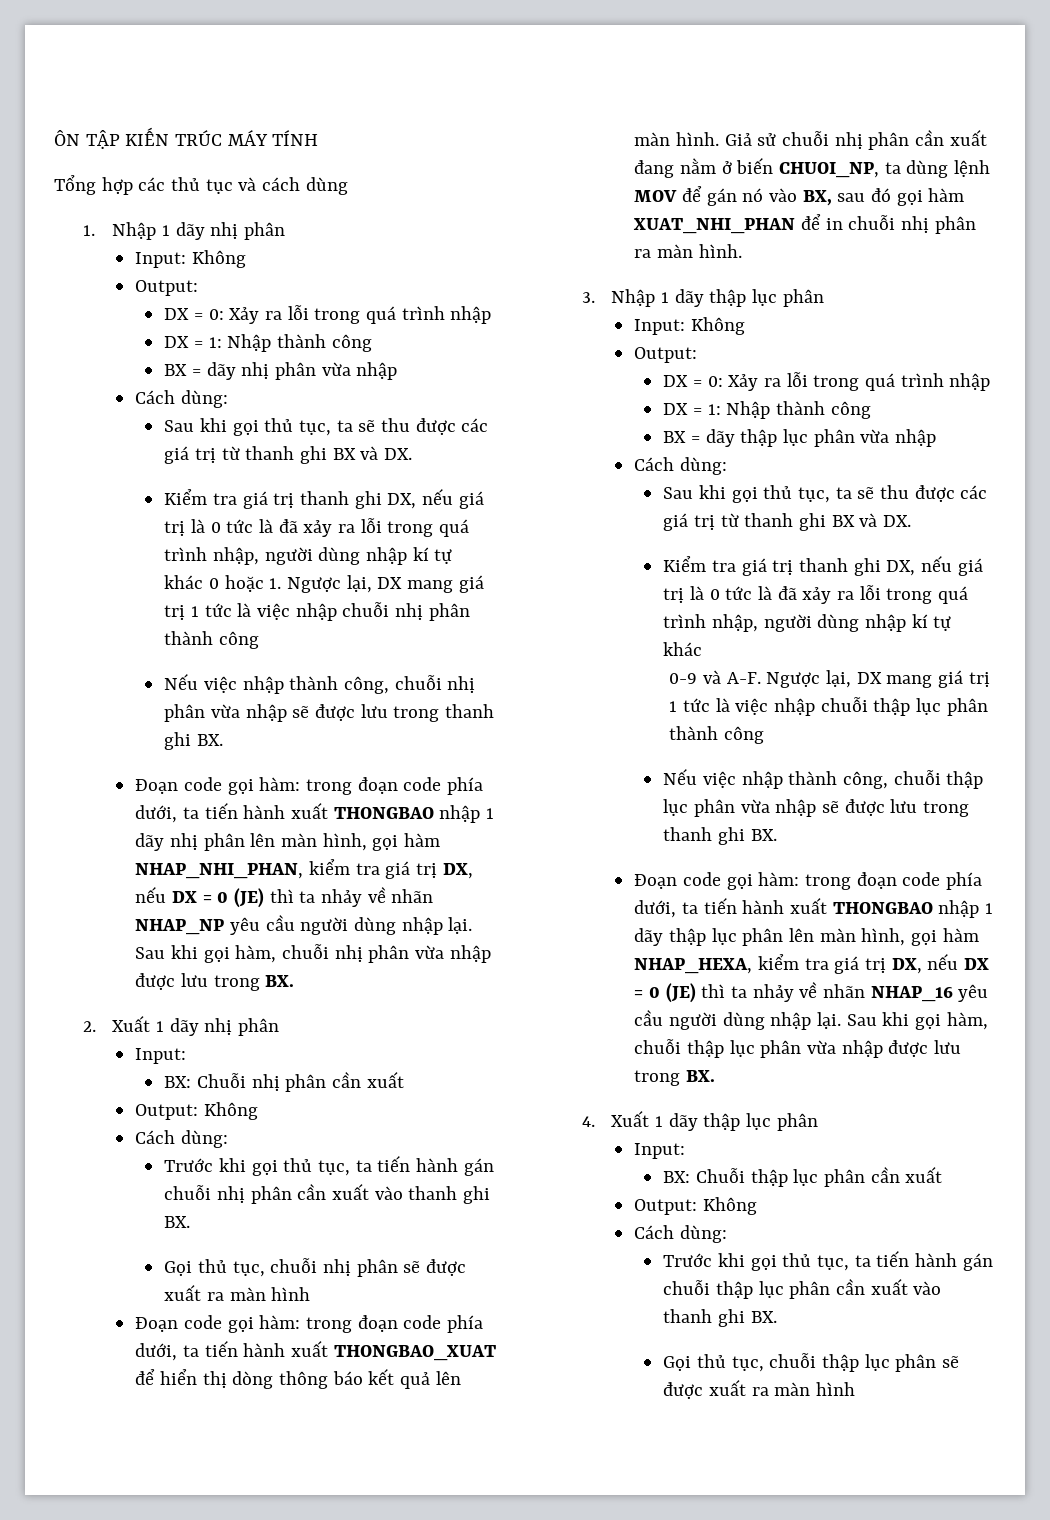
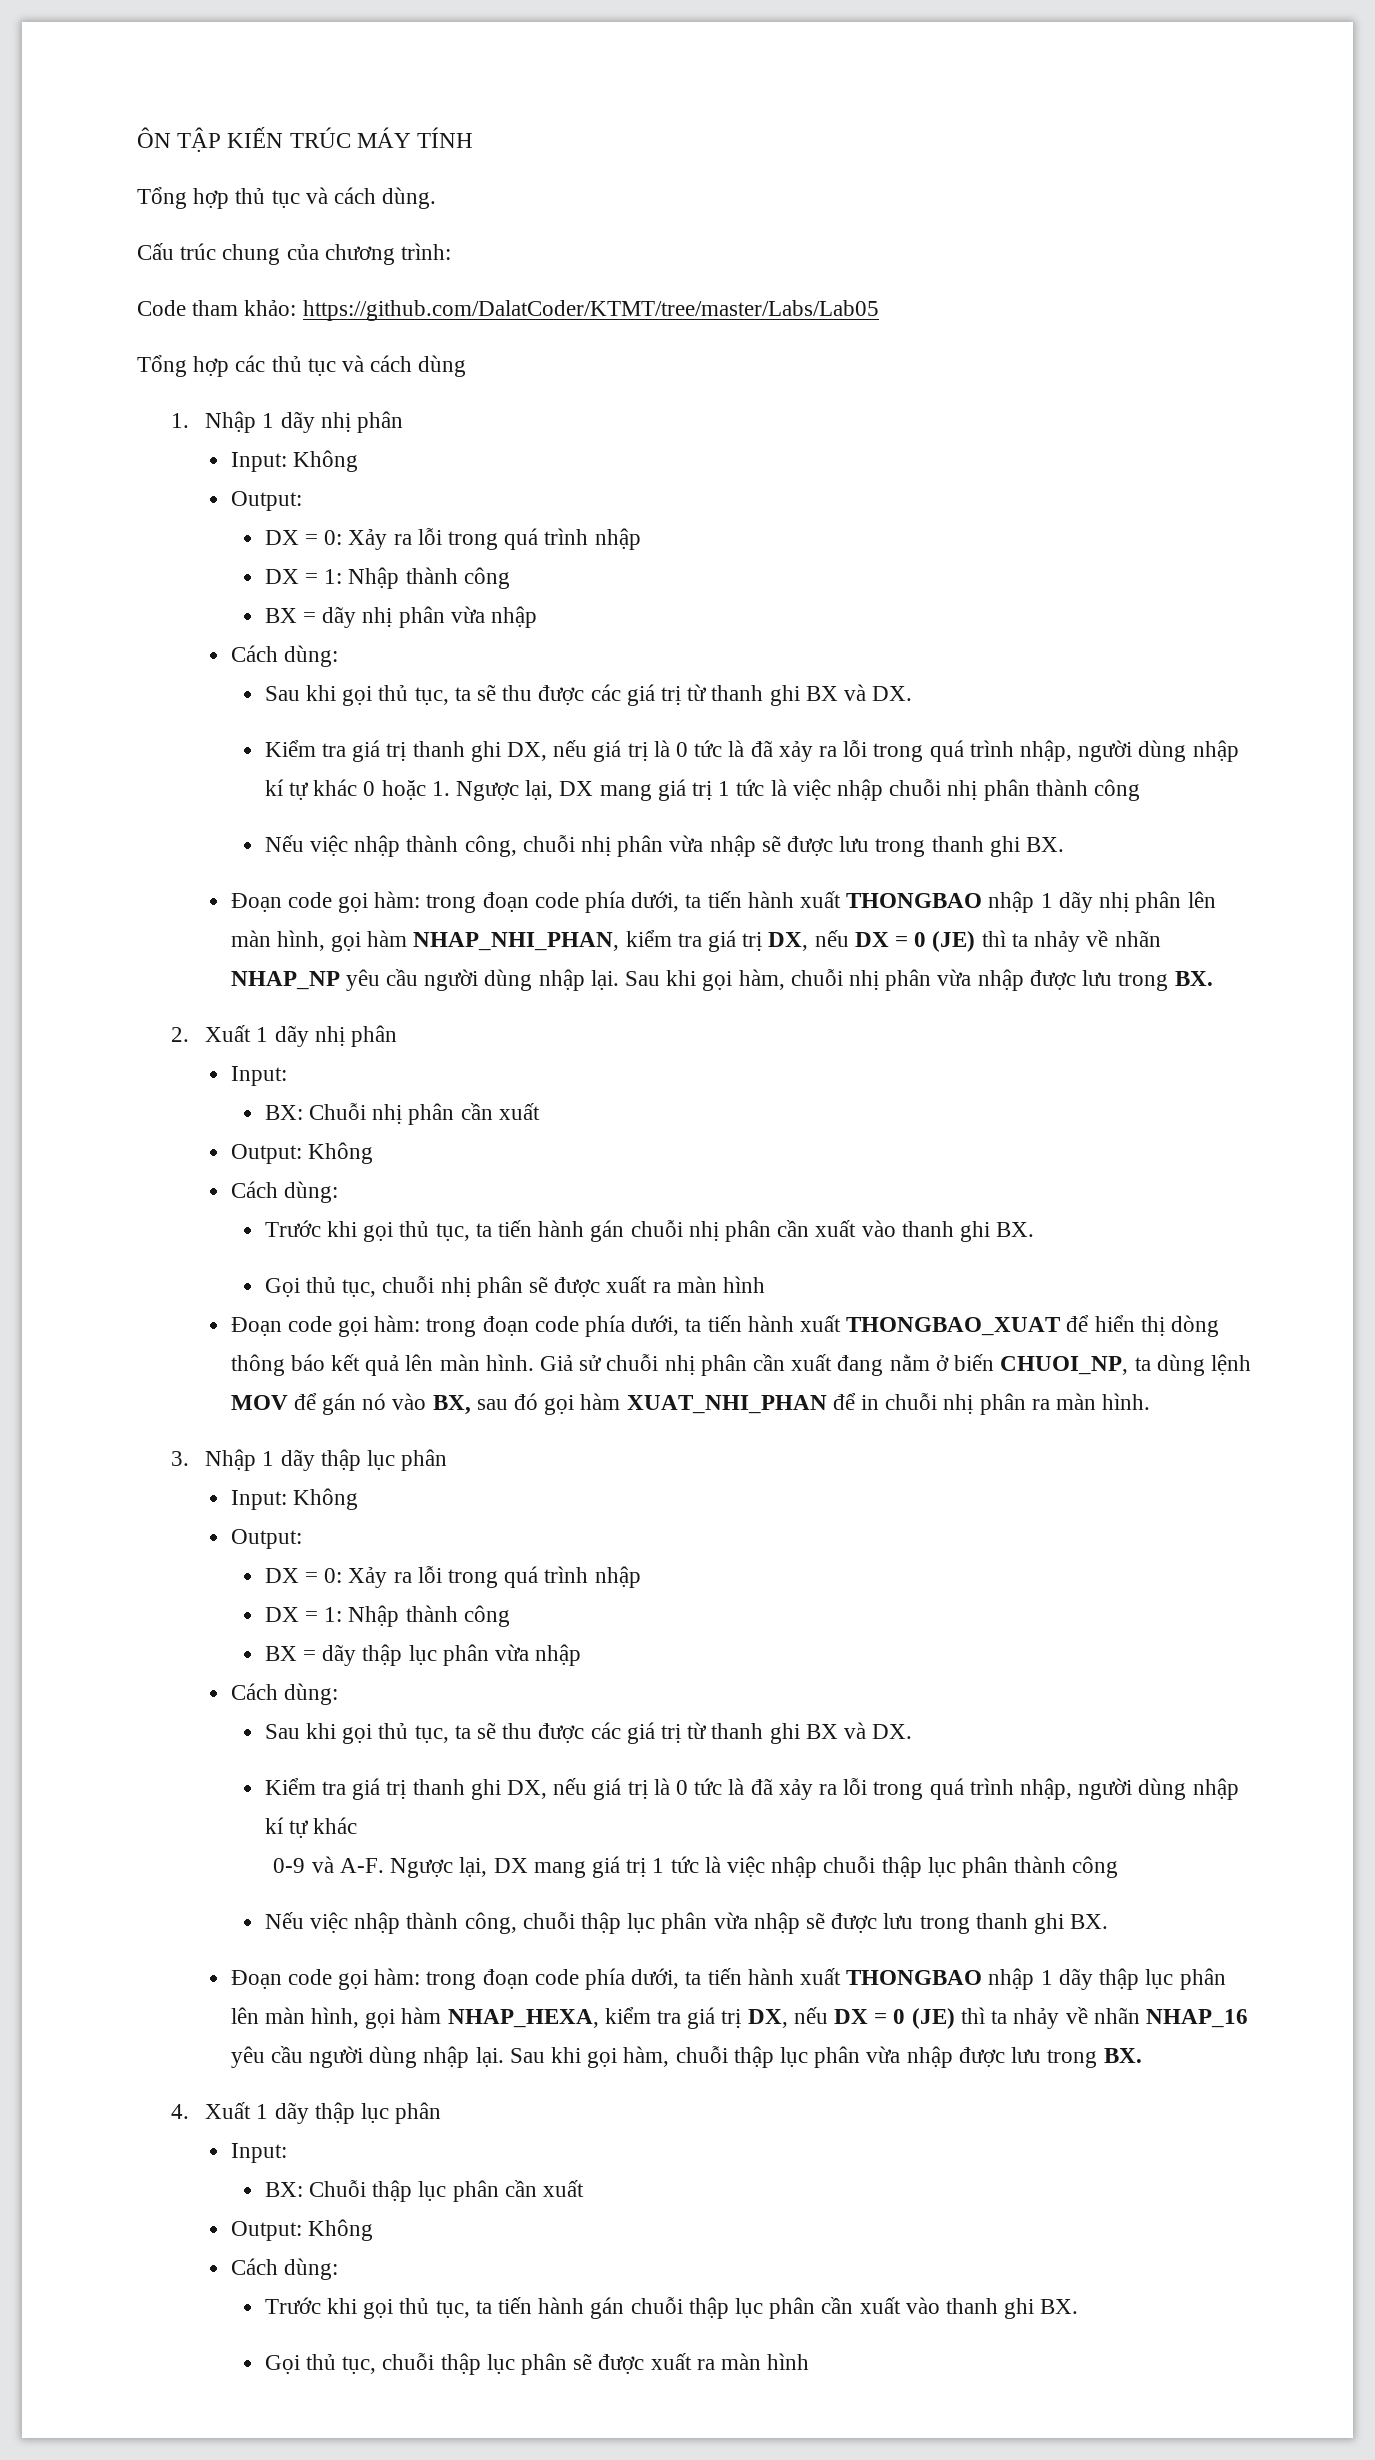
+ Tổng hợp thủ tục và cách dùng.
+ Cấu trúc chung của chương trình:
+ Code tham khảo: https://github.com/DalatCoder/KTMT/tree/master/Labs/Lab05

